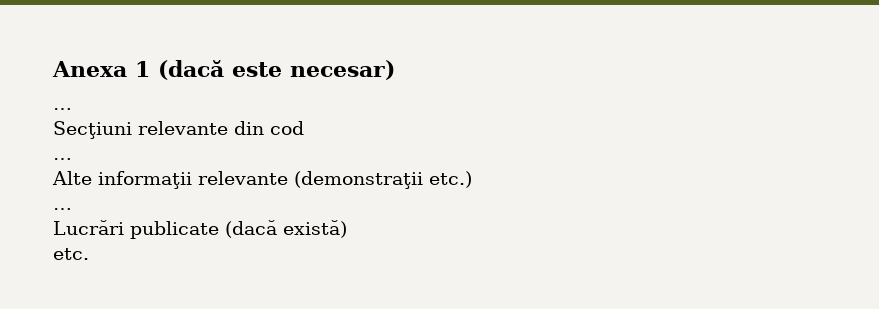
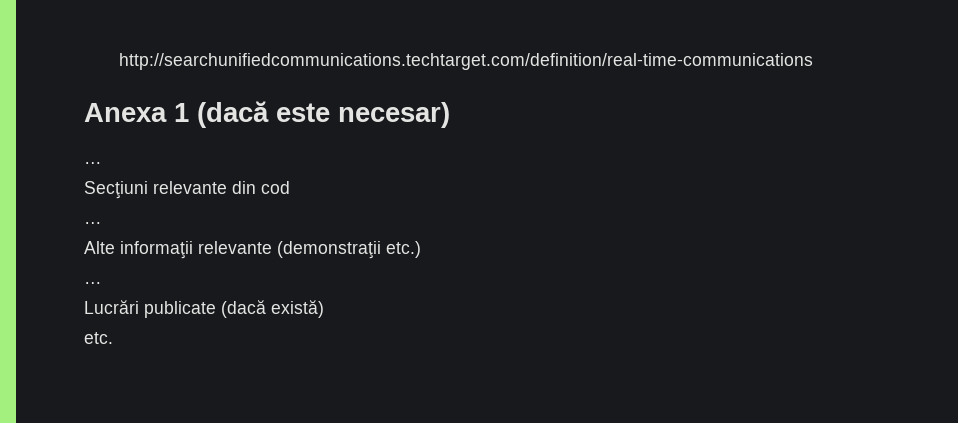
+ http://searchunifiedcommunications.techtarget.com/definition/real-time-communications

